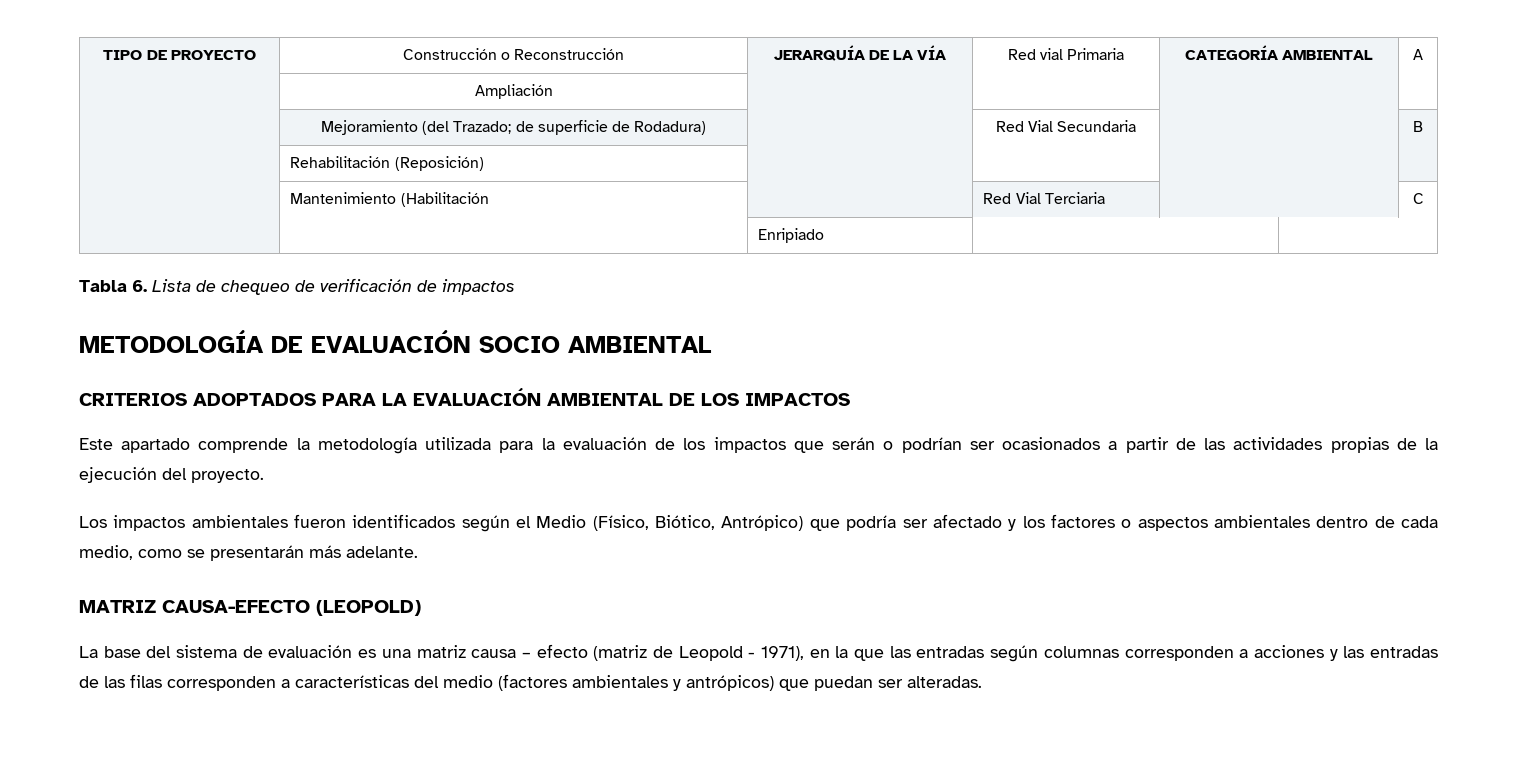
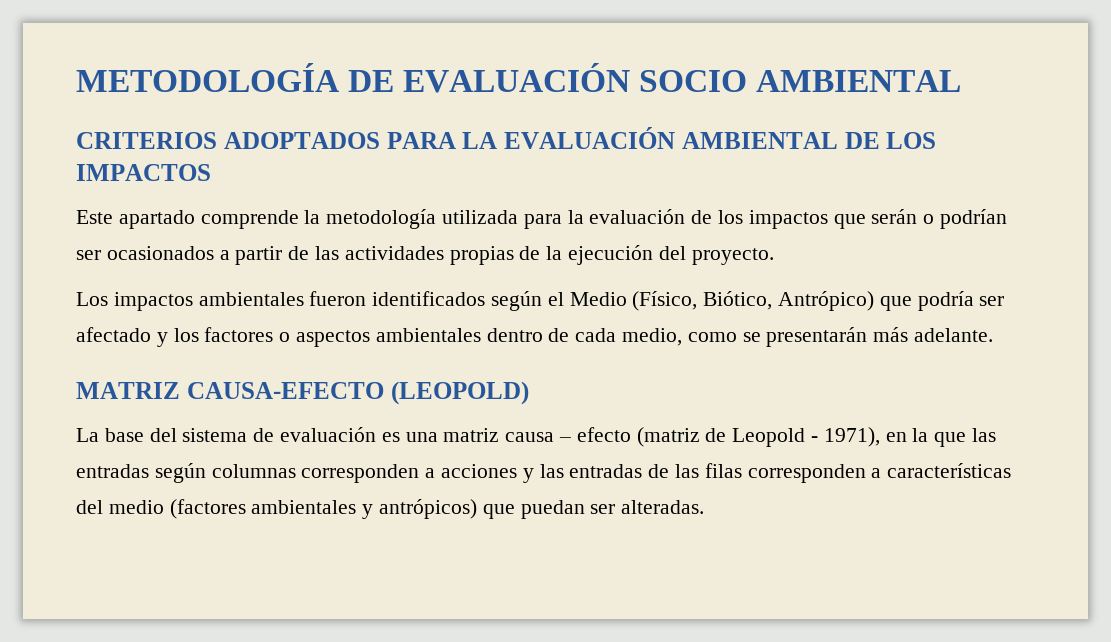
- TIPO DE PROYECTO | Construcción o Reconstrucción | JERARQUÍA DE LA VÍA | Red vial Primaria | CATEGORÍA AMBIENTAL | A
- | Ampliación | | | |
- | Mejoramiento (del Trazado; de superficie de Rodadura) | | Red Vial Secundaria | | B
- | Rehabilitación (Reposición) | | | |
- | Mantenimiento (Habilitación | | Red Vial Terciaria | | C
- | | Enripiado | |
- Tabla 6. Lista de chequeo de verificación de impactos

